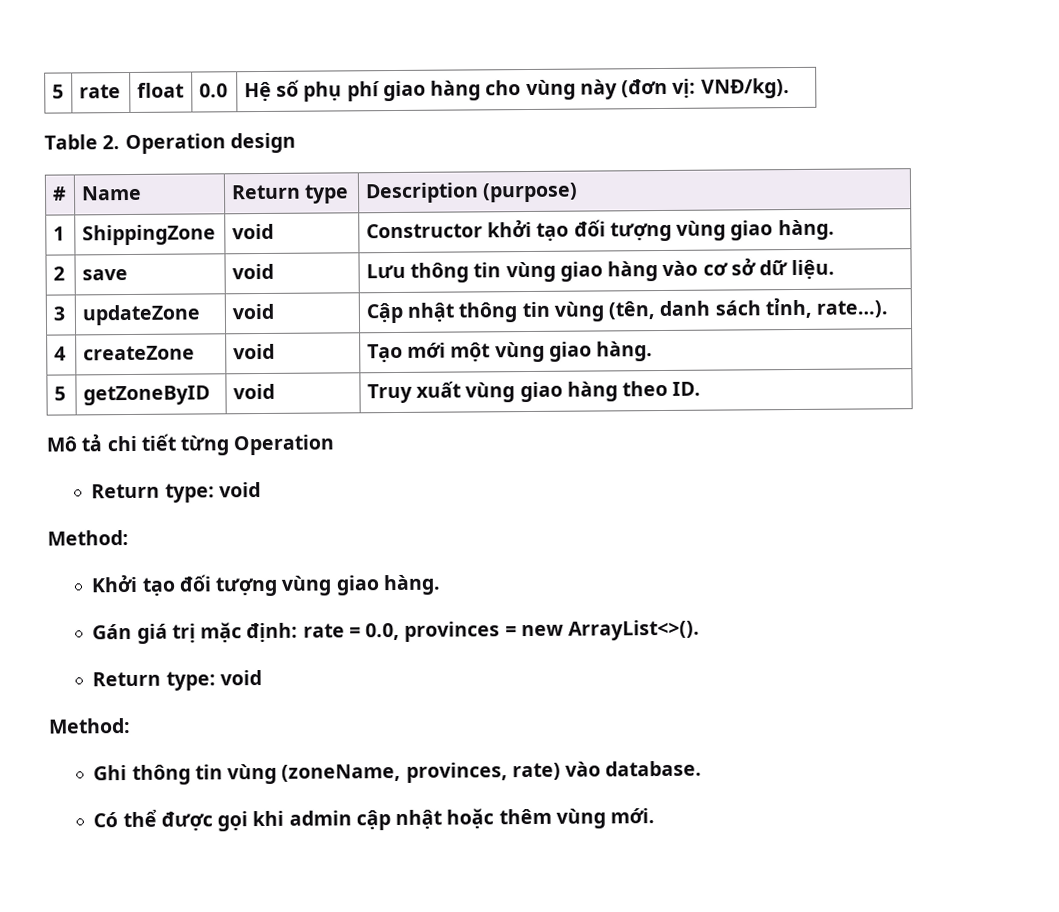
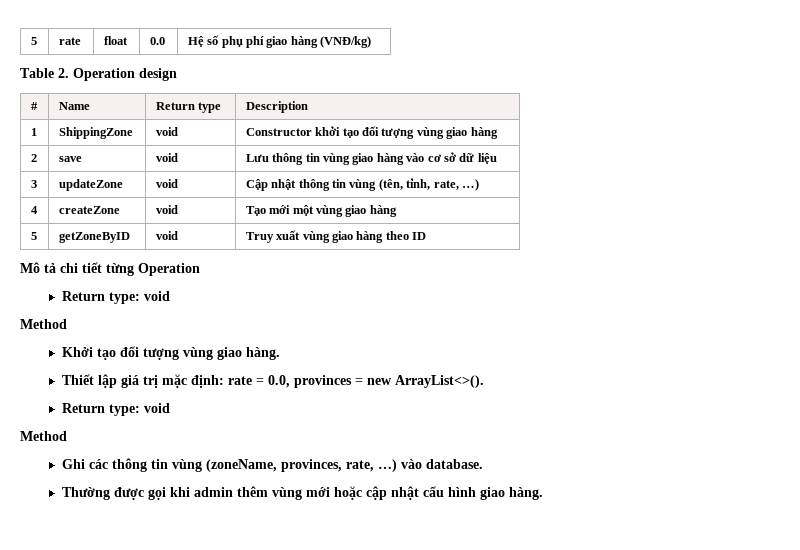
- 5 | rate | float | 0.0 | Hệ số phụ phí giao hàng cho vùng này (đơn vị: VNĐ/kg).
+ 5 | rate | float | 0.0 | Hệ số phụ phí giao hàng (VNĐ/kg)
- # | Name | Return type | Description (purpose)
+ # | Name | Return type | Description
- 1 | ShippingZone | void | Constructor khởi tạo đối tượng vùng giao hàng.
+ 1 | ShippingZone | void | Constructor khởi tạo đối tượng vùng giao hàng
- 2 | save | void | Lưu thông tin vùng giao hàng vào cơ sở dữ liệu.
+ 2 | save | void | Lưu thông tin vùng giao hàng vào cơ sở dữ liệu
- 3 | updateZone | void | Cập nhật thông tin vùng (tên, danh sách tỉnh, rate…).
+ 3 | updateZone | void | Cập nhật thông tin vùng (tên, tỉnh, rate, …)
- 4 | createZone | void | Tạo mới một vùng giao hàng.
+ 4 | createZone | void | Tạo mới một vùng giao hàng
- 5 | getZoneByID | void | Truy xuất vùng giao hàng theo ID.
+ 5 | getZoneByID | void | Truy xuất vùng giao hàng theo ID
  Mô tả chi tiết từng Operation
  Return type: void
- Method:
+ Method
- Gán giá trị mặc định: rate = 0.0, provinces = new ArrayList<>().
+ Thiết lập giá trị mặc định: rate = 0.0, provinces = new ArrayList<>().
  Return type: void
- Method:
+ Method
- Ghi thông tin vùng (zoneName, provinces, rate) vào database.
+ Ghi các thông tin vùng (zoneName, provinces, rate, …) vào database.
- Có thể được gọi khi admin cập nhật hoặc thêm vùng mới.
+ Thường được gọi khi admin thêm vùng mới hoặc cập nhật cấu hình giao hàng.

